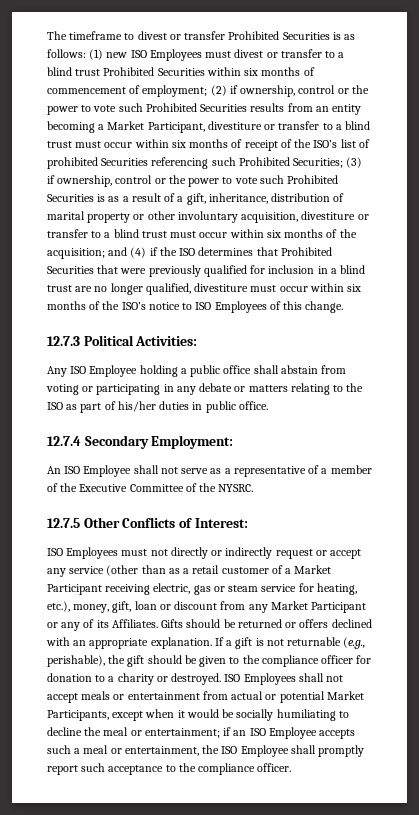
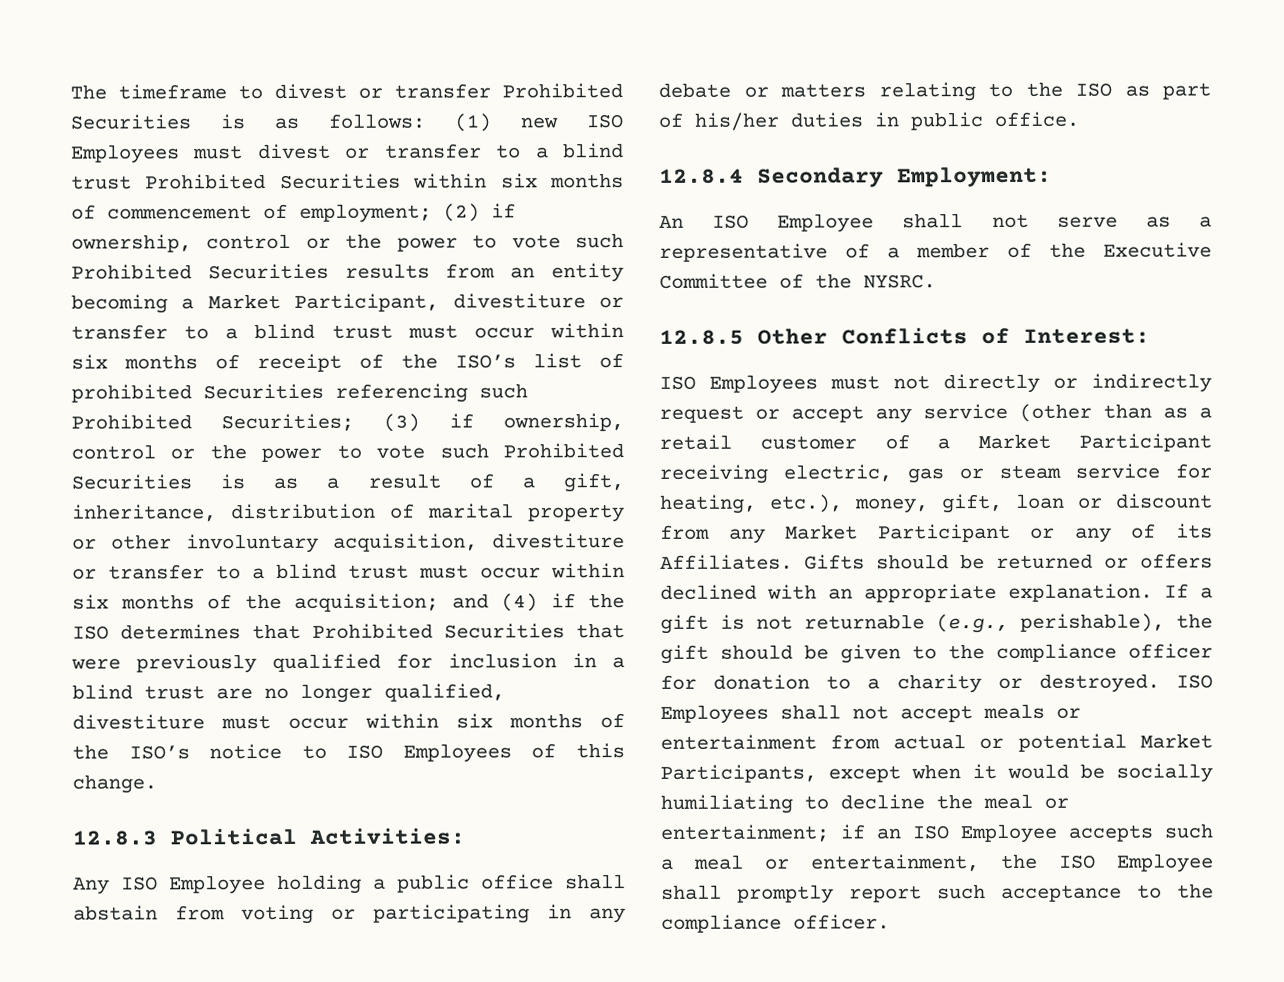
- 12.7.3 Political Activities:
+ 12.8.3 Political Activities:
- 12.7.4 Secondary Employment:
+ 12.8.4 Secondary Employment:
- 12.7.5 Other Conflicts of Interest:
+ 12.8.5 Other Conflicts of Interest:

